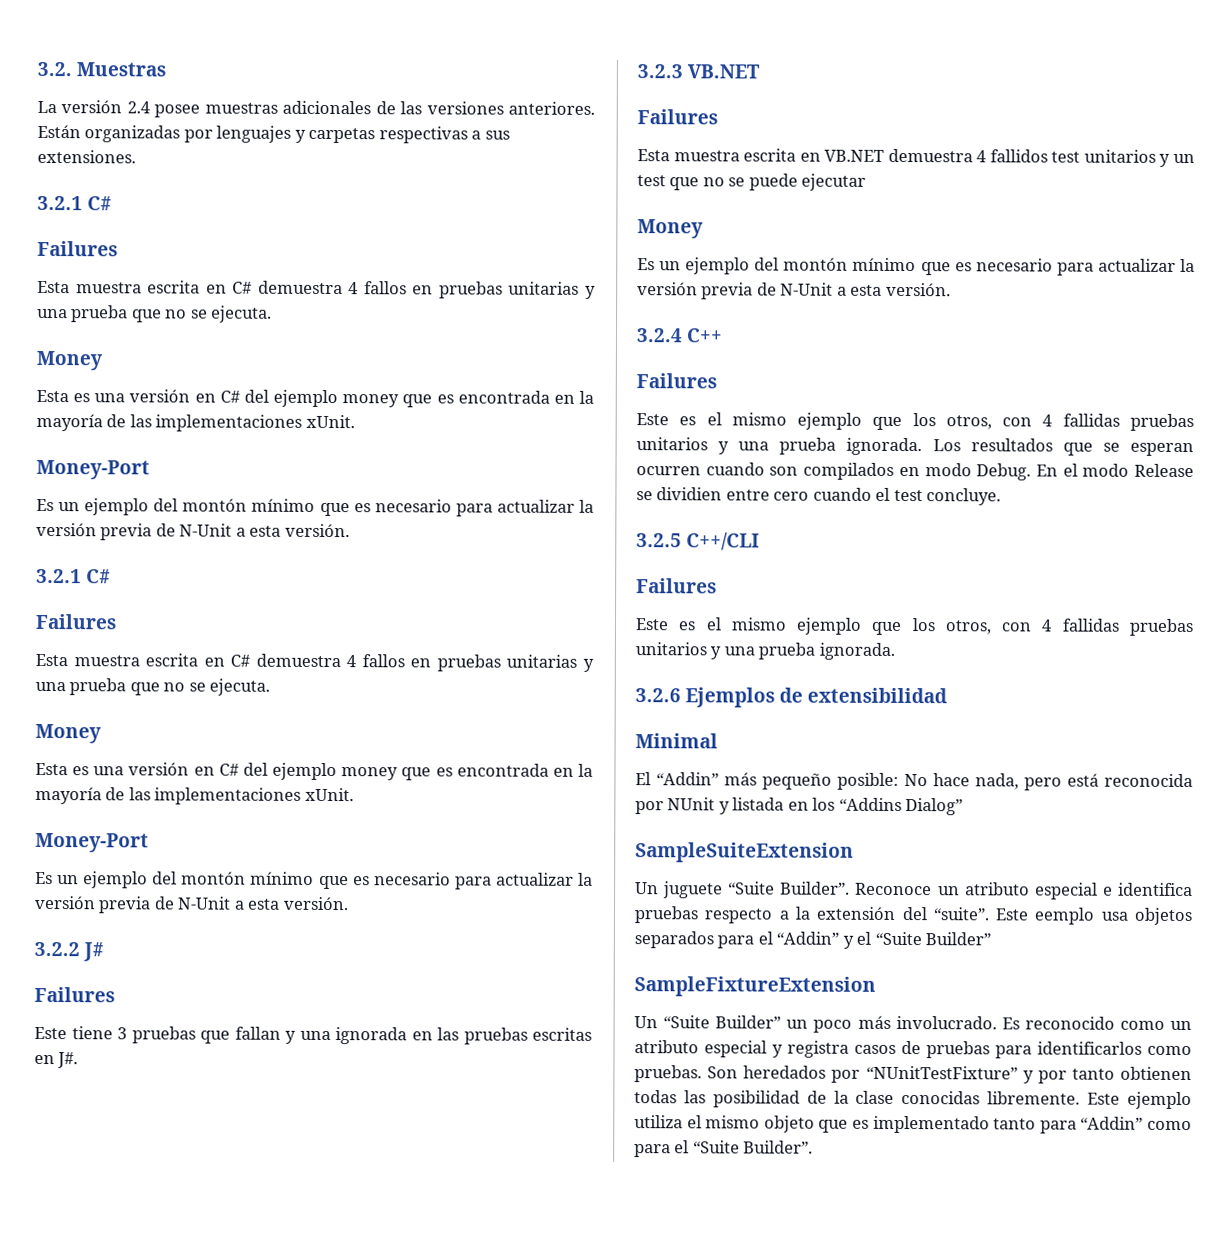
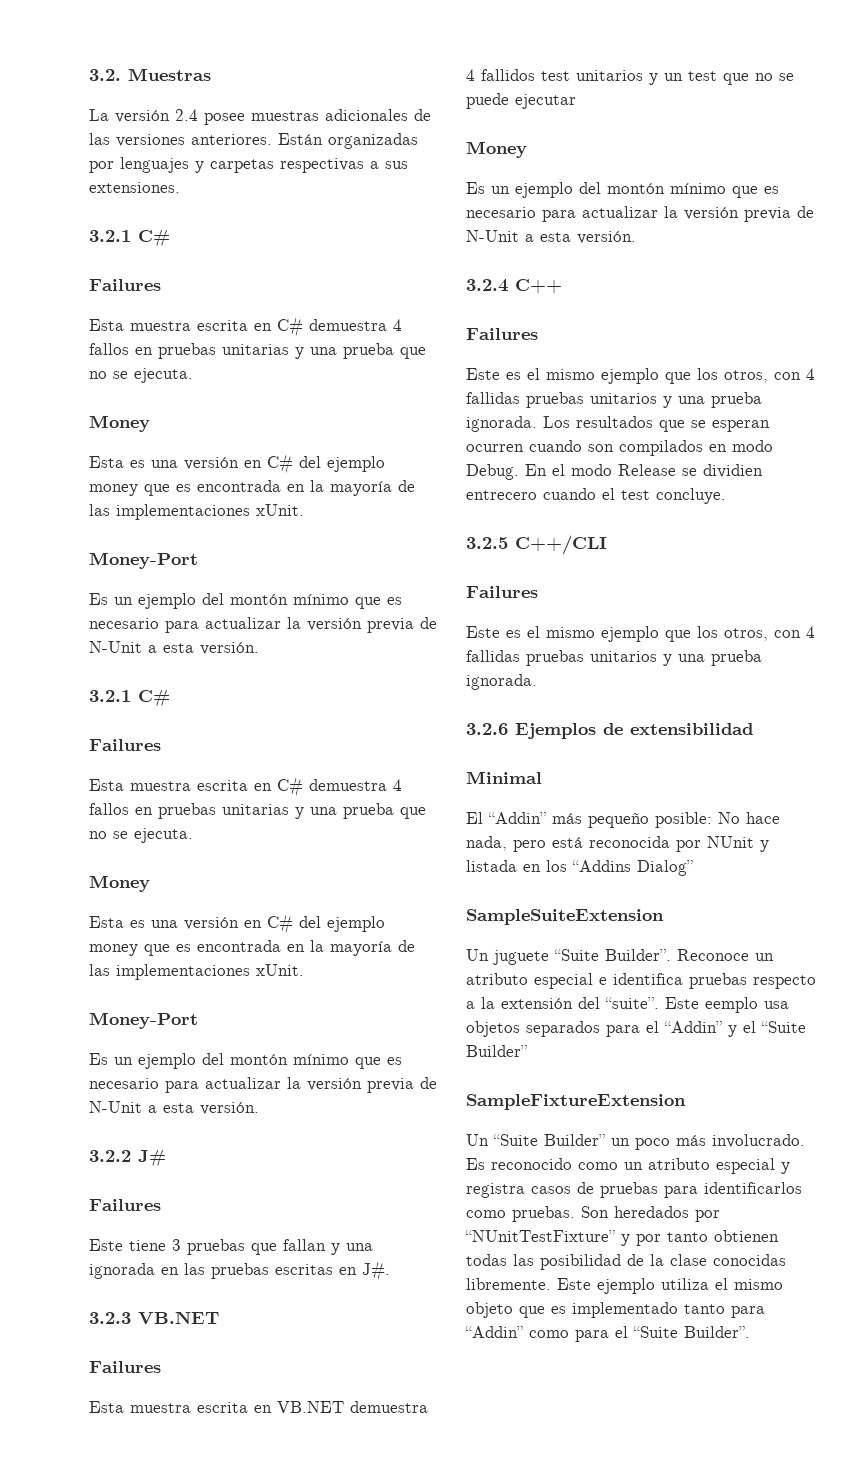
- En el modo Release se dividien entre cero cuando el test concluye.
+ En el modo Release se dividien entrecero cuando el test concluye.

